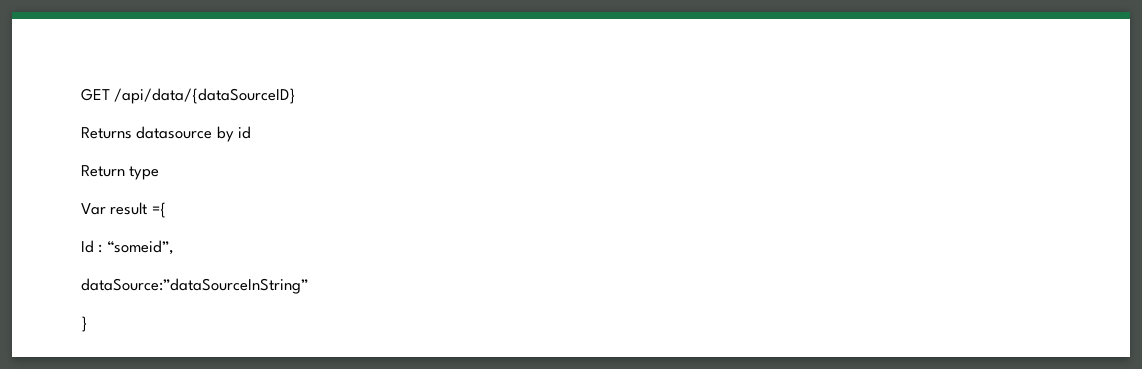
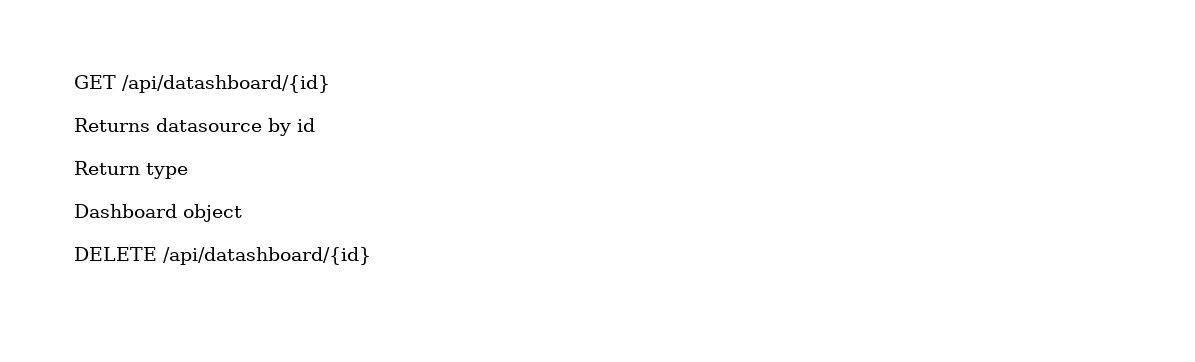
- GET /api/data/{dataSourceID}
+ GET /api/datashboard/{id}
- Var result ={
- Id : “someid”,
- dataSource:”dataSourceInString”
- }
+ Dashboard object
+ DELETE /api/datashboard/{id}

